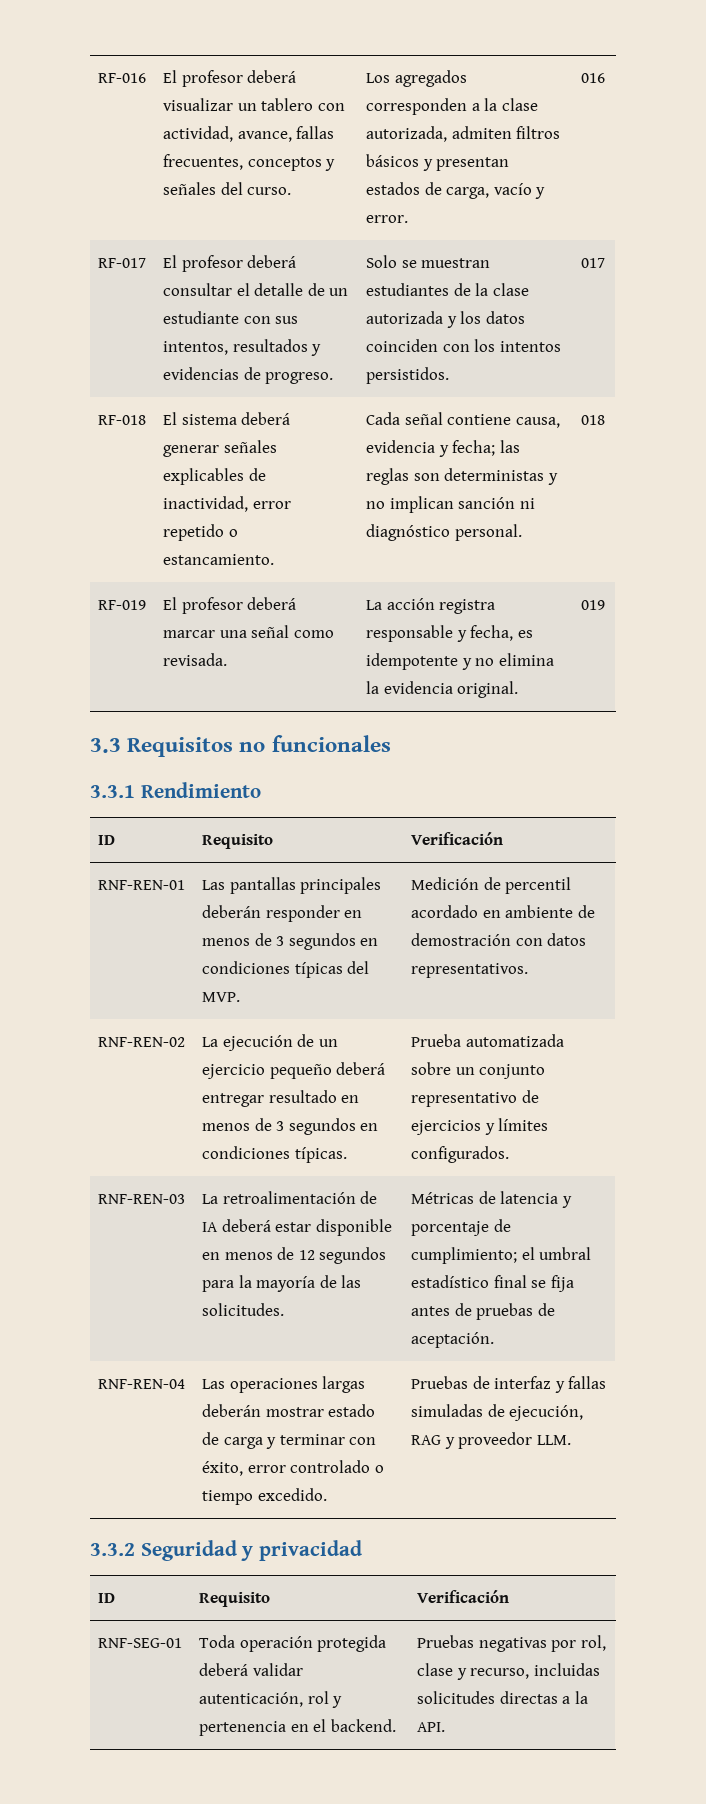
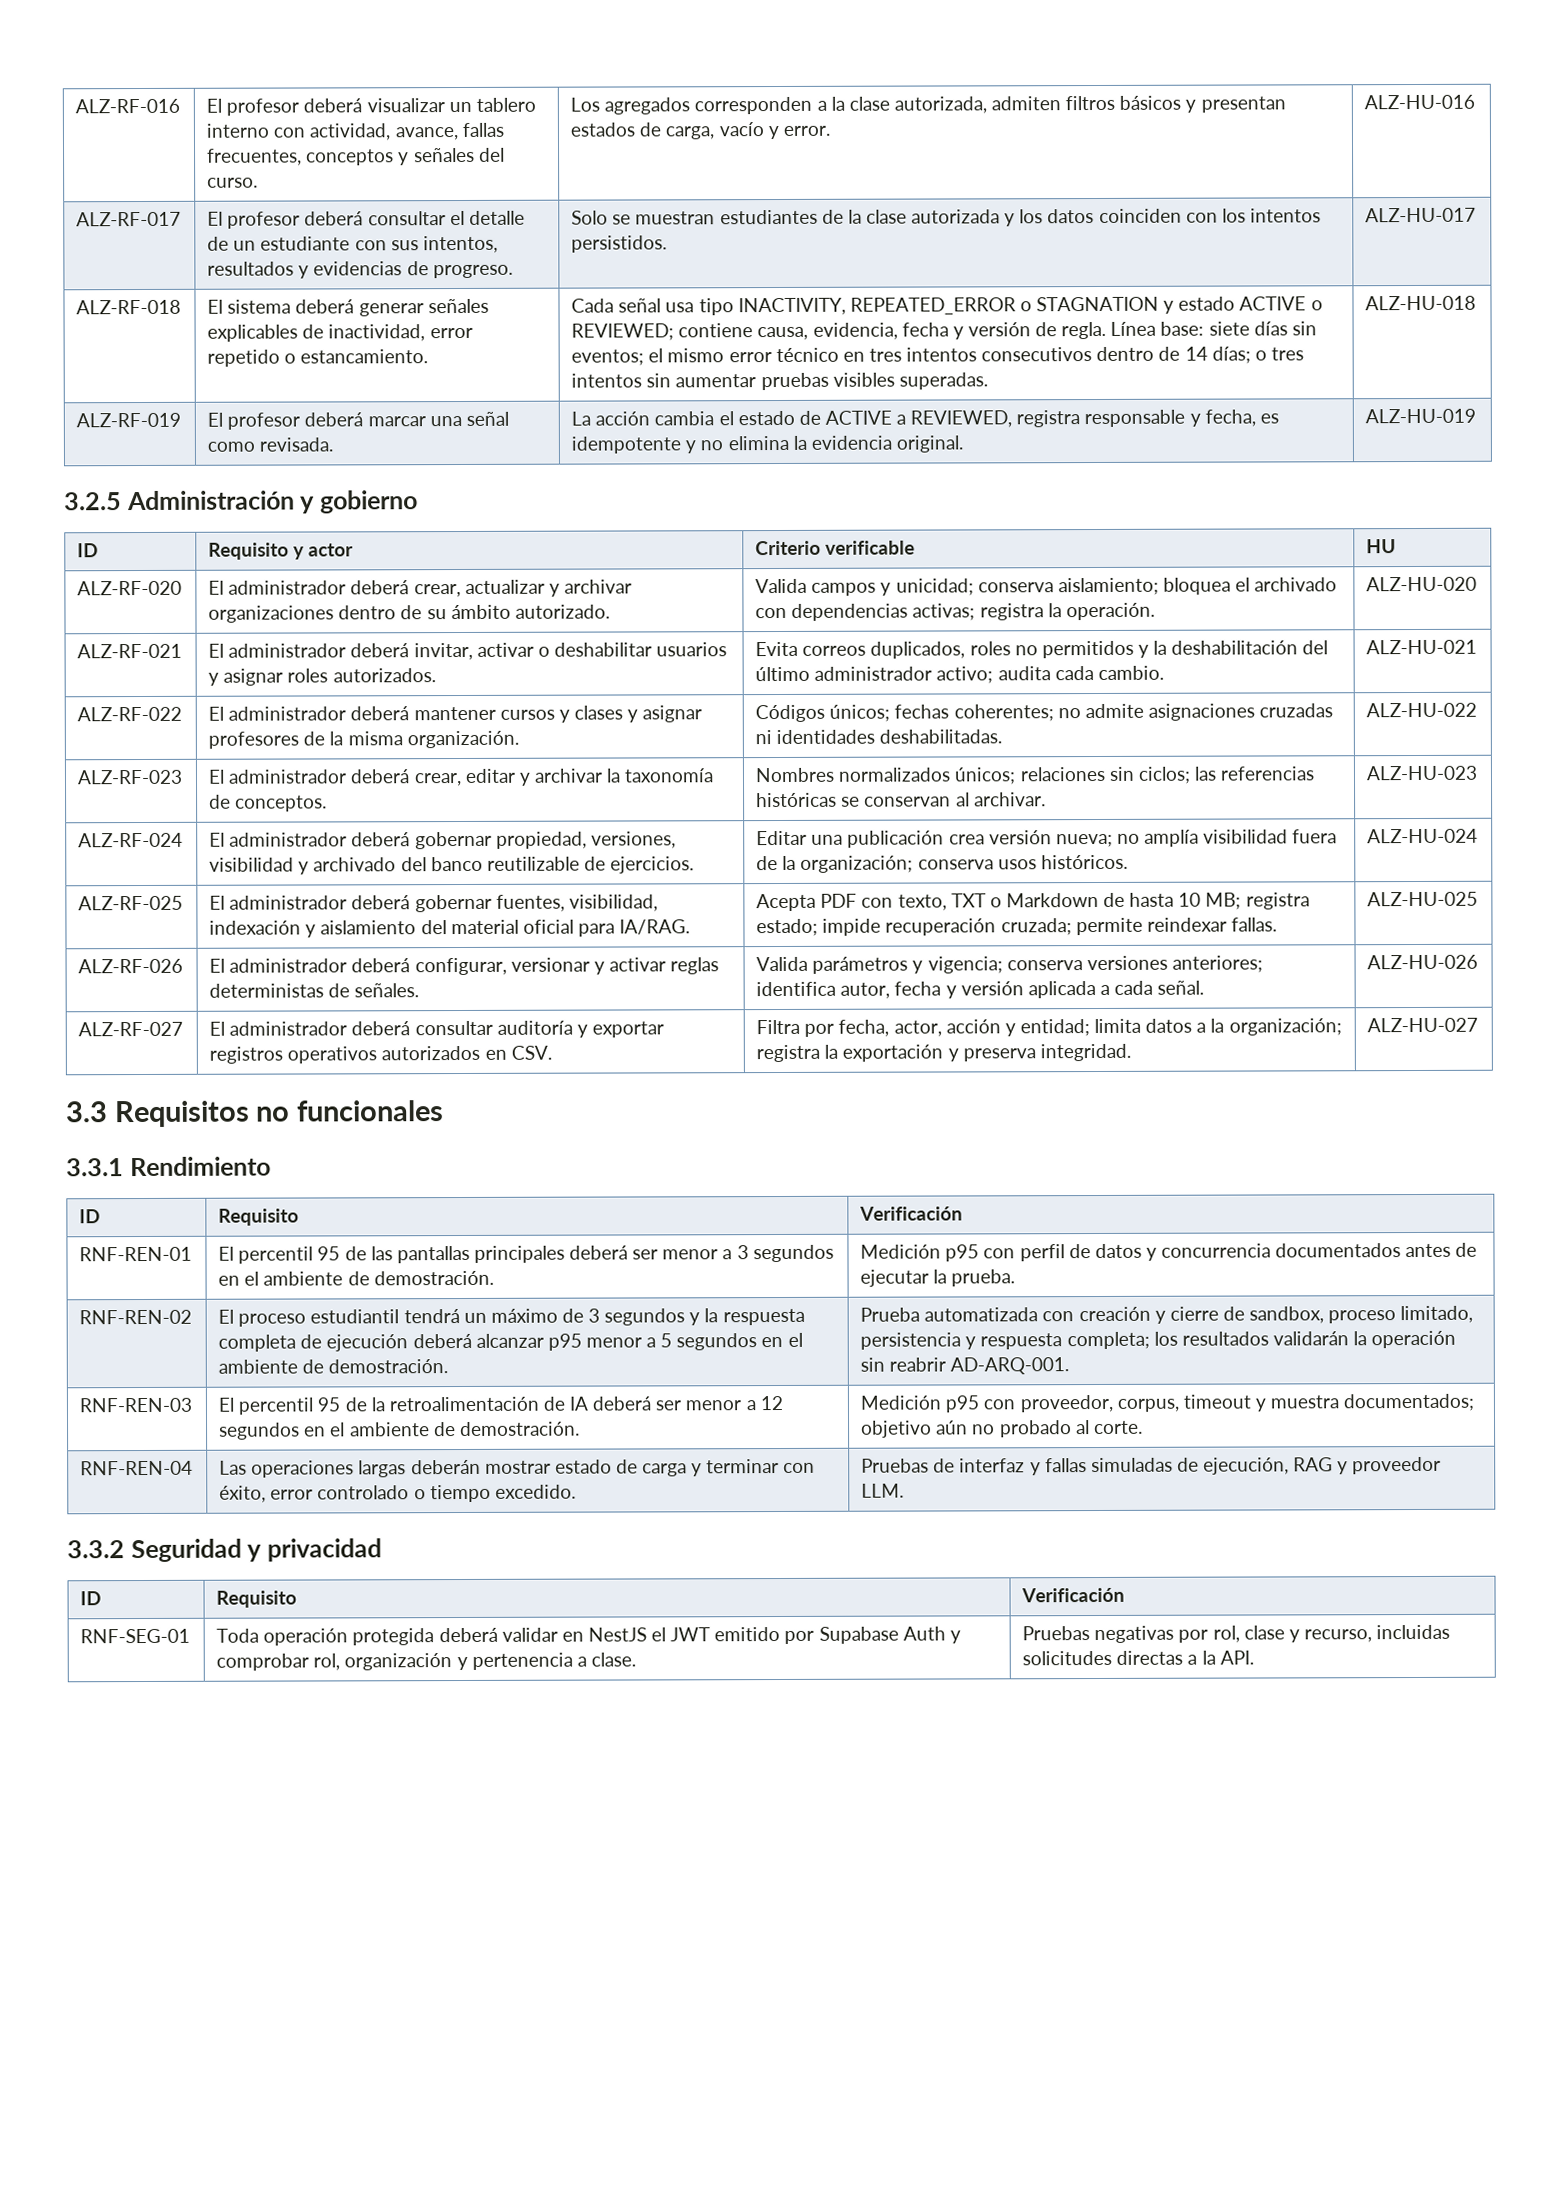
- RF-016 | El profesor deberá visualizar un tablero con actividad, avance, fallas frecuentes, conceptos y señales del curso. | Los agregados corresponden a la clase autorizada, admiten filtros básicos y presentan estados de carga, vacío y error. | 016
- RF-017 | El profesor deberá consultar el detalle de un estudiante con sus intentos, resultados y evidencias de progreso. | Solo se muestran estudiantes de la clase autorizada y los datos coinciden con los intentos persistidos. | 017
- RF-018 | El sistema deberá generar señales explicables de inactividad, error repetido o estancamiento. | Cada señal contiene causa, evidencia y fecha; las reglas son deterministas y no implican sanción ni diagnóstico personal. | 018
- RF-019 | El profesor deberá marcar una señal como revisada. | La acción registra responsable y fecha, es idempotente y no elimina la evidencia original. | 019
+ ALZ-RF-016 | El profesor deberá visualizar un tablero interno con actividad, avance, fallas frecuentes, conceptos y señales del curso. | Los agregados corresponden a la clase autorizada, admiten filtros básicos y presentan estados de carga, vacío y error. | ALZ-HU-016
+ ALZ-RF-017 | El profesor deberá consultar el detalle de un estudiante con sus intentos, resultados y evidencias de progreso. | Solo se muestran estudiantes de la clase autorizada y los datos coinciden con los intentos persistidos. | ALZ-HU-017
+ ALZ-RF-018 | El sistema deberá generar señales explicables de inactividad, error repetido o estancamiento. | Cada señal usa tipo INACTIVITY, REPEATED_ERROR o STAGNATION y estado ACTIVE o REVIEWED; contiene causa, evidencia, fecha y versión de regla. Línea base: siete días sin eventos; el mismo error técnico en tres intentos consecutivos dentro de 14 días; o tres intentos sin aumentar pruebas visibles superadas. | ALZ-HU-018
+ ALZ-RF-019 | El profesor deberá marcar una señal como revisada. | La acción cambia el estado de ACTIVE a REVIEWED, registra responsable y fecha, es idempotente y no elimina la evidencia original. | ALZ-HU-019
+ 3.2.5 Administración y gobierno
+ ID | Requisito y actor | Criterio verificable | HU
+ ALZ-RF-020 | El administrador deberá crear, actualizar y archivar organizaciones dentro de su ámbito autorizado. | Valida campos y unicidad; conserva aislamiento; bloquea el archivado con dependencias activas; registra la operación. | ALZ-HU-020
+ ALZ-RF-021 | El administrador deberá invitar, activar o deshabilitar usuarios y asignar roles autorizados. | Evita correos duplicados, roles no permitidos y la deshabilitación del último administrador activo; audita cada cambio. | ALZ-HU-021
+ ALZ-RF-022 | El administrador deberá mantener cursos y clases y asignar profesores de la misma organización. | Códigos únicos; fechas coherentes; no admite asignaciones cruzadas ni identidades deshabilitadas. | ALZ-HU-022
+ ALZ-RF-023 | El administrador deberá crear, editar y archivar la taxonomía de conceptos. | Nombres normalizados únicos; relaciones sin ciclos; las referencias históricas se conservan al archivar. | ALZ-HU-023
+ ALZ-RF-024 | El administrador deberá gobernar propiedad, versiones, visibilidad y archivado del banco reutilizable de ejercicios. | Editar una publicación crea versión nueva; no amplía visibilidad fuera de la organización; conserva usos históricos. | ALZ-HU-024
+ ALZ-RF-025 | El administrador deberá gobernar fuentes, visibilidad, indexación y aislamiento del material oficial para IA/RAG. | Acepta PDF con texto, TXT o Markdown de hasta 10 MB; registra estado; impide recuperación cruzada; permite reindexar fallas. | ALZ-HU-025
+ ALZ-RF-026 | El administrador deberá configurar, versionar y activar reglas deterministas de señales. | Valida parámetros y vigencia; conserva versiones anteriores; identifica autor, fecha y versión aplicada a cada señal. | ALZ-HU-026
+ ALZ-RF-027 | El administrador deberá consultar auditoría y exportar registros operativos autorizados en CSV. | Filtra por fecha, actor, acción y entidad; limita datos a la organización; registra la exportación y preserva integridad. | ALZ-HU-027
- RNF-REN-01 | Las pantallas principales deberán responder en menos de 3 segundos en condiciones típicas del MVP. | Medición de percentil acordado en ambiente de demostración con datos representativos.
- RNF-REN-02 | La ejecución de un ejercicio pequeño deberá entregar resultado en menos de 3 segundos en condiciones típicas. | Prueba automatizada sobre un conjunto representativo de ejercicios y límites configurados.
- RNF-REN-03 | La retroalimentación de IA deberá estar disponible en menos de 12 segundos para la mayoría de las solicitudes. | Métricas de latencia y porcentaje de cumplimiento; el umbral estadístico final se fija antes de pruebas de aceptación.
+ RNF-REN-01 | El percentil 95 de las pantallas principales deberá ser menor a 3 segundos en el ambiente de demostración. | Medición p95 con perfil de datos y concurrencia documentados antes de ejecutar la prueba.
+ RNF-REN-02 | El proceso estudiantil tendrá un máximo de 3 segundos y la respuesta completa de ejecución deberá alcanzar p95 menor a 5 segundos en el ambiente de demostración. | Prueba automatizada con creación y cierre de sandbox, proceso limitado, persistencia y respuesta completa; los resultados validarán la operación sin reabrir AD-ARQ-001.
+ RNF-REN-03 | El percentil 95 de la retroalimentación de IA deberá ser menor a 12 segundos en el ambiente de demostración. | Medición p95 con proveedor, corpus, timeout y muestra documentados; objetivo aún no probado al corte.
- RNF-SEG-01 | Toda operación protegida deberá validar autenticación, rol y pertenencia en el backend. | Pruebas negativas por rol, clase y recurso, incluidas solicitudes directas a la API.
+ RNF-SEG-01 | Toda operación protegida deberá validar en NestJS el JWT emitido por Supabase Auth y comprobar rol, organización y pertenencia a clase. | Pruebas negativas por rol, clase y recurso, incluidas solicitudes directas a la API.

